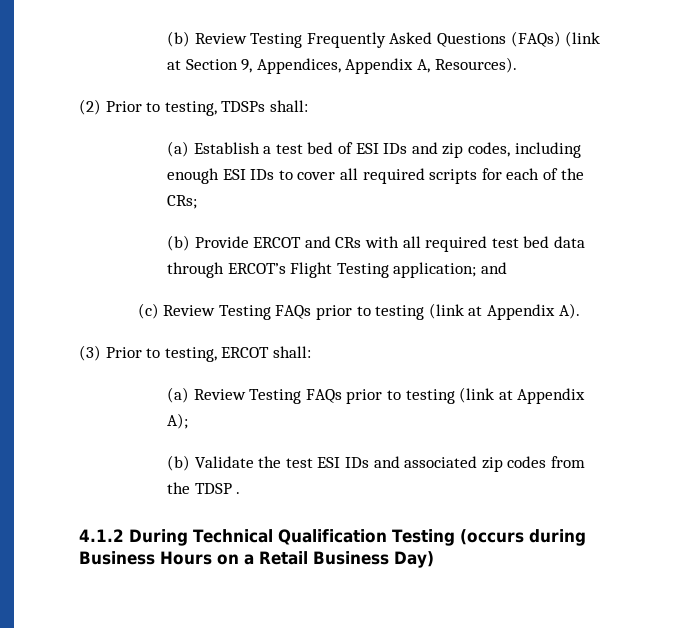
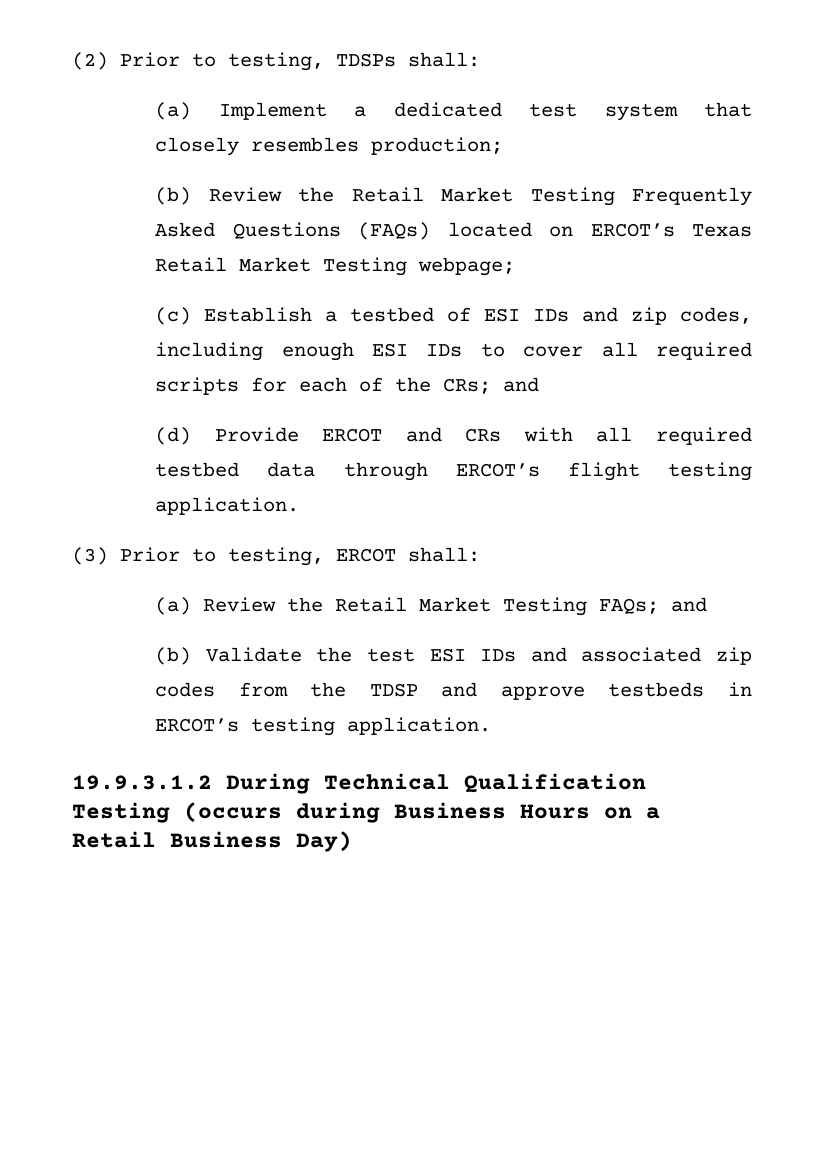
- (b) Review Testing Frequently Asked Questions (FAQs) (link at Section 9, Appendices, Appendix A, Resources).
- (a) Establish a test bed of ESI IDs and zip codes, including enough ESI IDs to cover all required scripts for each of the CRs;
- (b) Provide ERCOT and CRs with all required test bed data through ERCOT’s Flight Testing application; and
- (c) Review Testing FAQs prior to testing (link at Appendix A).
+ (a) Implement a dedicated test system that closely resembles production;
+ (b) Review the Retail Market Testing Frequently Asked Questions (FAQs) located on ERCOT’s Texas Retail Market Testing webpage;
+ (c) Establish a testbed of ESI IDs and zip codes, including enough ESI IDs to cover all required scripts for each of the CRs; and
+ (d) Provide ERCOT and CRs with all required testbed data through ERCOT’s flight testing application.
- (a) Review Testing FAQs prior to testing (link at Appendix A);
+ (a) Review the Retail Market Testing FAQs; and
- (b) Validate the test ESI IDs and associated zip codes from the TDSP .
- 4.1.2 During Technical Qualification Testing (occurs during Business Hours on a Retail Business Day)
+ (b) Validate the test ESI IDs and associated zip codes from the TDSP and approve testbeds in ERCOT’s testing application.
+ 19.9.3.1.2 During Technical Qualification Testing (occurs during Business Hours on a Retail Business Day)

